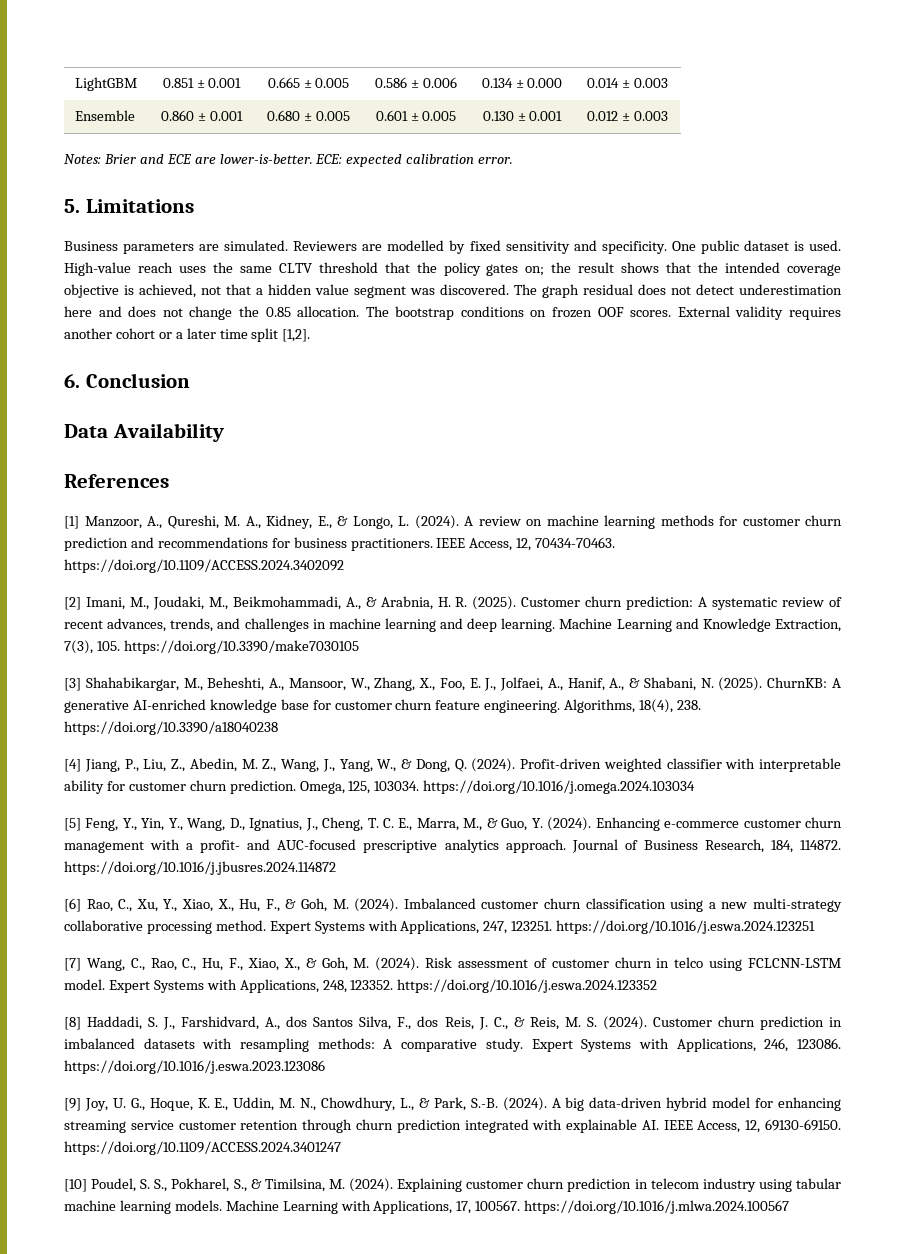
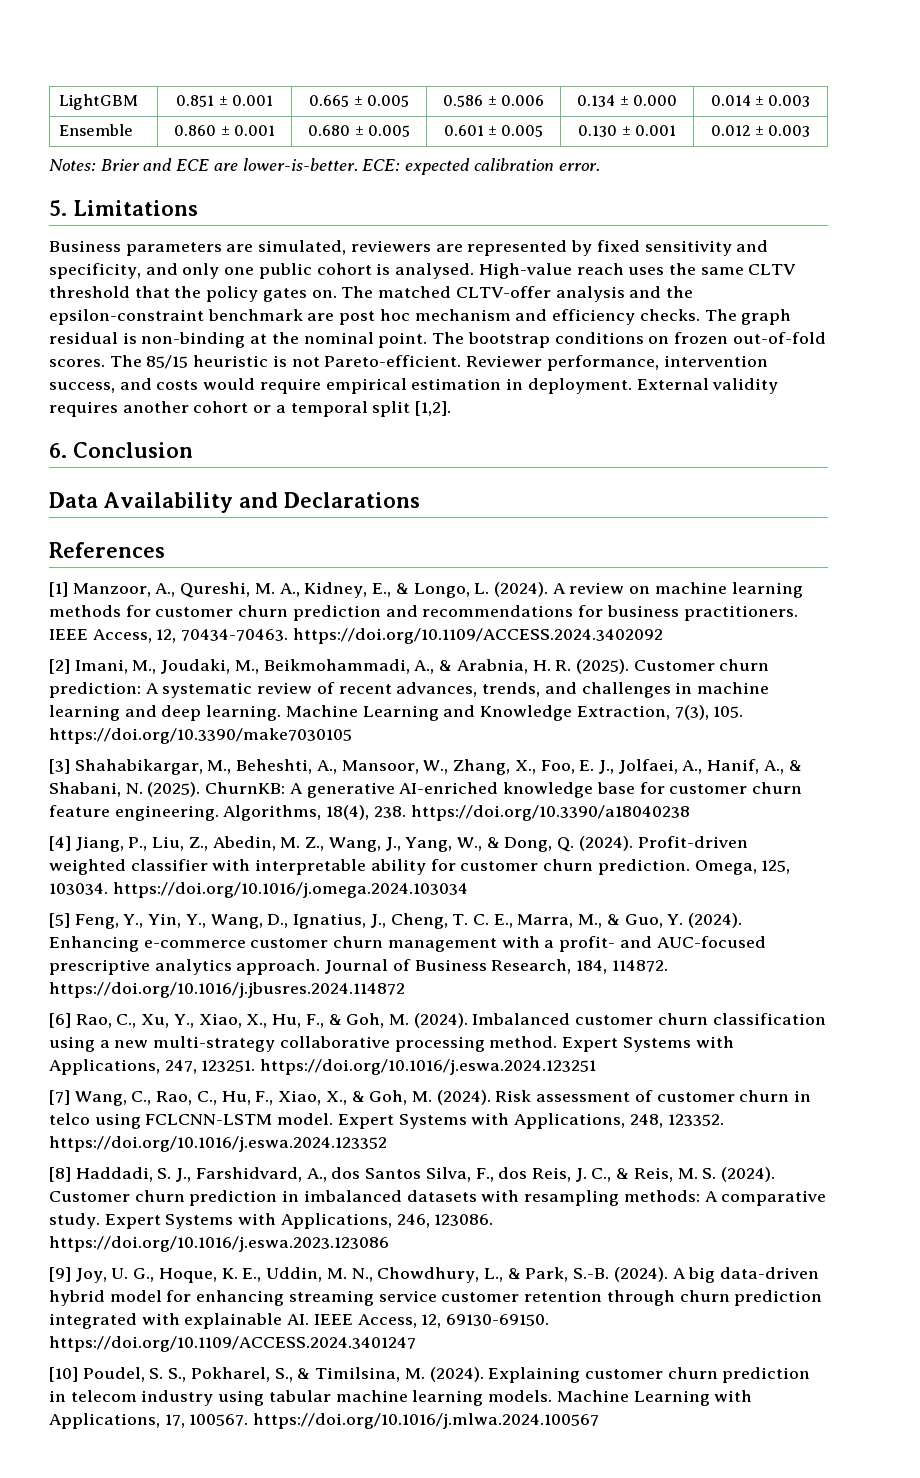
- Business parameters are simulated. Reviewers are modelled by fixed sensitivity and specificity. One public dataset is used.
+ Business parameters are simulated, reviewers are represented by fixed sensitivity and specificity, and only one public cohort is analysed.
- High-value reach uses the same CLTV threshold that the policy gates on; the result shows that the intended coverage objective is achieved, not that a hidden value segment was discovered. The graph residual does not detect underestimation here and does not change the 0.85 allocation.
+ High-value reach uses the same CLTV threshold that the policy gates on. The matched CLTV-offer analysis and the epsilon-constraint benchmark are post hoc mechanism and efficiency checks. The graph residual is non-binding at the nominal point.
- The bootstrap conditions on frozen OOF scores.
+ The bootstrap conditions on frozen out-of-fold scores. The 85/15 heuristic is not Pareto-efficient. Reviewer performance, intervention success, and costs would require empirical estimation in deployment.
- External validity requires another cohort or a later time split [1,2].
+ External validity requires another cohort or a temporal split [1,2].
- Data Availability
+ Data Availability and Declarations

